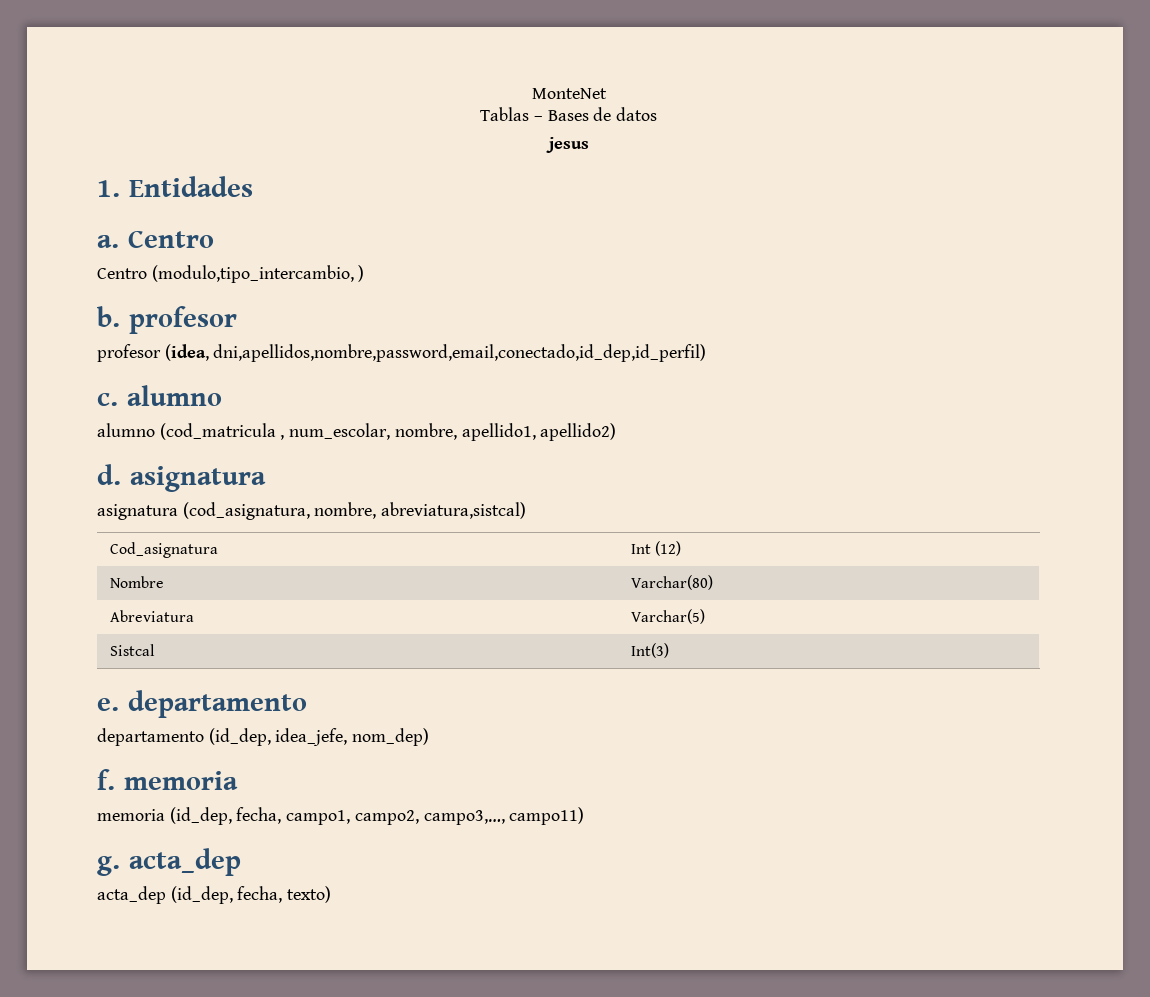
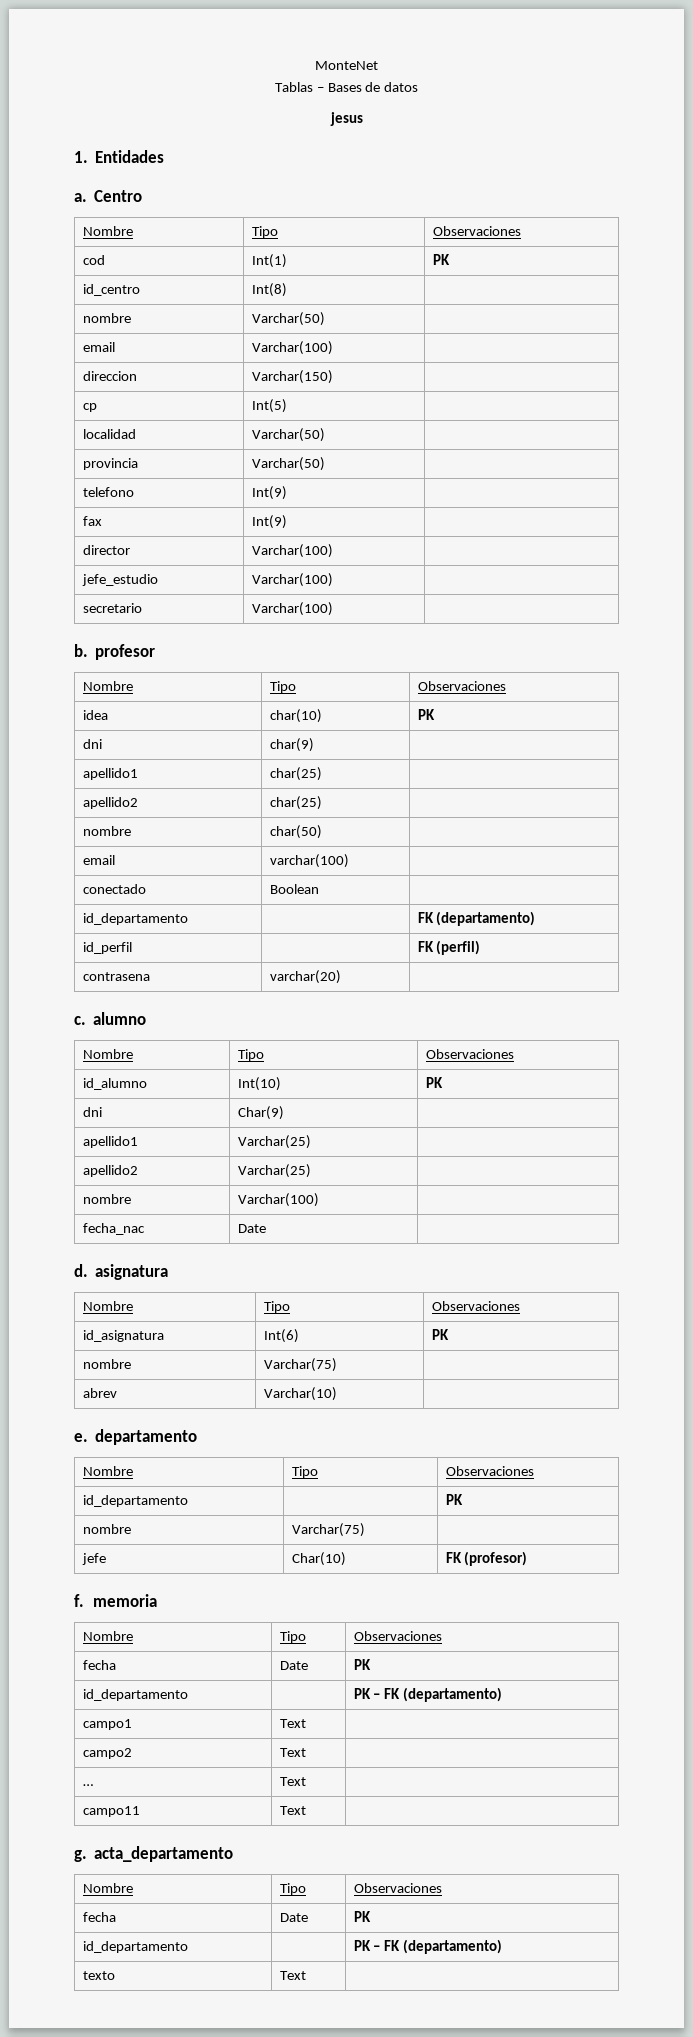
  a. Centro
- Centro (modulo,tipo_intercambio, )
+ Nombre | Tipo | Observaciones
+ cod | Int(1) | PK
+ id_centro | Int(8) |
+ nombre | Varchar(50) |
+ email | Varchar(100) |
+ direccion | Varchar(150) |
+ cp | Int(5) |
+ localidad | Varchar(50) |
+ provincia | Varchar(50) |
+ telefono | Int(9) |
+ fax | Int(9) |
+ director | Varchar(100) |
+ jefe_estudio | Varchar(100) |
+ secretario | Varchar(100) |
  b. profesor
- profesor (idea, dni,apellidos,nombre,password,email,conectado,id_dep,id_perfil)
+ Nombre | Tipo | Observaciones
+ idea | char(10) | PK
+ dni | char(9) |
+ apellido1 | char(25) |
+ apellido2 | char(25) |
+ nombre | char(50) |
+ email | varchar(100) |
+ conectado | Boolean |
+ id_departamento | | FK (departamento)
+ id_perfil | | FK (perfil)
+ contrasena | varchar(20) |
  c. alumno
- alumno (cod_matricula , num_escolar, nombre, apellido1, apellido2)
+ Nombre | Tipo | Observaciones
+ id_alumno | Int(10) | PK
+ dni | Char(9) |
+ apellido1 | Varchar(25) |
+ apellido2 | Varchar(25) |
+ nombre | Varchar(100) |
+ fecha_nac | Date |
  d. asignatura
- asignatura (cod_asignatura, nombre, abreviatura,sistcal)
- Cod_asignatura | Int (12)
- Nombre | Varchar(80)
- Abreviatura | Varchar(5)
- Sistcal | Int(3)
+ Nombre | Tipo | Observaciones
+ id_asignatura | Int(6) | PK
+ nombre | Varchar(75) |
+ abrev | Varchar(10) |
  e. departamento
- departamento (id_dep, idea_jefe, nom_dep)
+ Nombre | Tipo | Observaciones
+ id_departamento | | PK
+ nombre | Varchar(75) |
+ jefe | Char(10) | FK (profesor)
  f. memoria
- memoria (id_dep, fecha, campo1, campo2, campo3,…, campo11)
- g. acta_dep
- acta_dep (id_dep, fecha, texto)
+ Nombre | Tipo | Observaciones
+ fecha | Date | PK
+ id_departamento | | PK – FK (departamento)
+ campo1 | Text |
+ campo2 | Text |
+ … | Text |
+ campo11 | Text |
+ g. acta_departamento
+ Nombre | Tipo | Observaciones
+ fecha | Date | PK
+ id_departamento | | PK – FK (departamento)
+ texto | Text |

